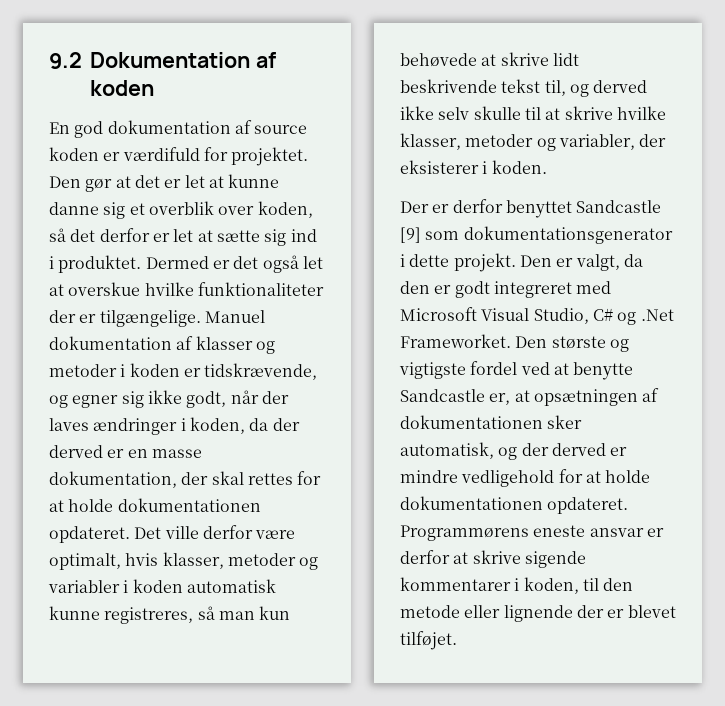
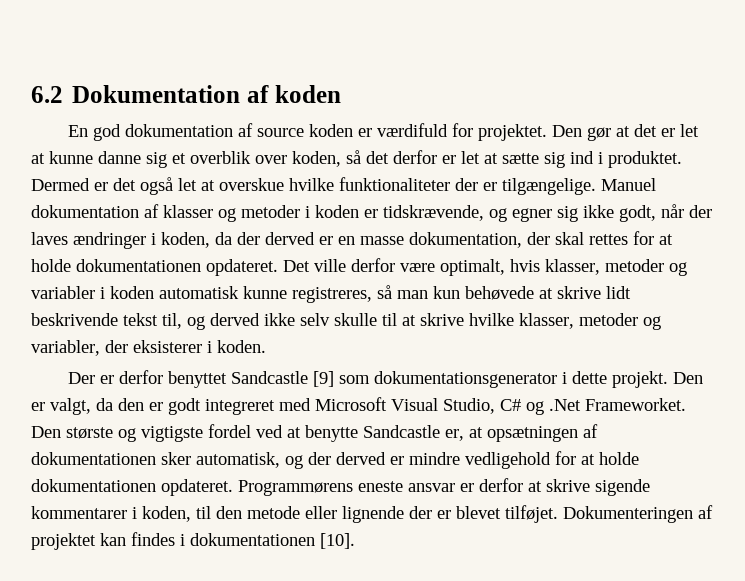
- 9.2 Dokumentation af koden
+ 6.2 Dokumentation af koden
+ Dokumenteringen af projektet kan findes i dokumentationen [10].

